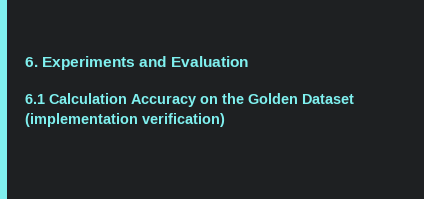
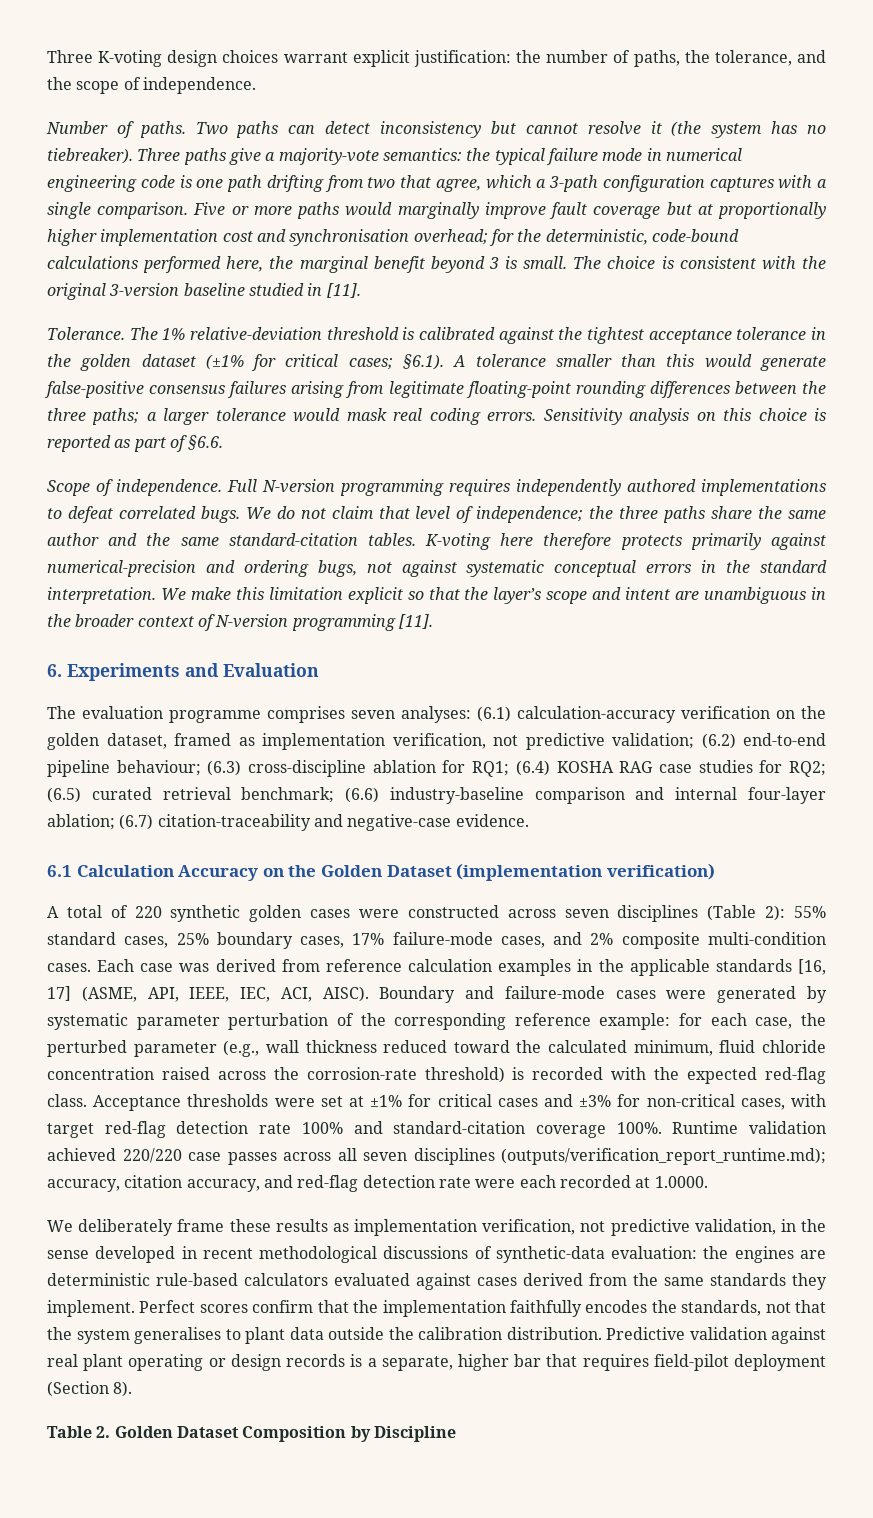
+ Three K-voting design choices warrant explicit justification: the number of paths, the tolerance, and the scope of independence.
+ Number of paths. Two paths can detect inconsistency but cannot resolve it (the system has no tiebreaker). Three paths give a majority-vote semantics: the typical failure mode in numerical engineering code is one path drifting from two that agree, which a 3-path configuration captures with a single comparison. Five or more paths would marginally improve fault coverage but at proportionally higher implementation cost and synchronisation overhead; for the deterministic, code-bound calculations performed here, the marginal benefit beyond 3 is small. The choice is consistent with the original 3-version baseline studied in [11].
+ Tolerance. The 1% relative-deviation threshold is calibrated against the tightest acceptance tolerance in the golden dataset (±1% for critical cases; §6.1). A tolerance smaller than this would generate false-positive consensus failures arising from legitimate floating-point rounding differences between the three paths; a larger tolerance would mask real coding errors. Sensitivity analysis on this choice is reported as part of §6.6.
+ Scope of independence. Full N-version programming requires independently authored implementations to defeat correlated bugs. We do not claim that level of independence; the three paths share the same author and the same standard-citation tables. K-voting here therefore protects primarily against numerical-precision and ordering bugs, not against systematic conceptual errors in the standard interpretation. We make this limitation explicit so that the layer’s scope and intent are unambiguous in the broader context of N-version programming [11].
  6. Experiments and Evaluation
+ The evaluation programme comprises seven analyses: (6.1) calculation-accuracy verification on the golden dataset, framed as implementation verification, not predictive validation; (6.2) end-to-end pipeline behaviour; (6.3) cross-discipline ablation for RQ1; (6.4) KOSHA RAG case studies for RQ2; (6.5) curated retrieval benchmark; (6.6) industry-baseline comparison and internal four-layer ablation; (6.7) citation-traceability and negative-case evidence.
+ A total of 220 synthetic golden cases were constructed across seven disciplines (Table 2): 55% standard cases, 25% boundary cases, 17% failure-mode cases, and 2% composite multi-condition cases. Each case was derived from reference calculation examples in the applicable standards [16, 17] (ASME, API, IEEE, IEC, ACI, AISC). Boundary and failure-mode cases were generated by systematic parameter perturbation of the corresponding reference example: for each case, the perturbed parameter (e.g., wall thickness reduced toward the calculated minimum, fluid chloride concentration raised across the corrosion-rate threshold) is recorded with the expected red-flag class. Acceptance thresholds were set at ±1% for critical cases and ±3% for non-critical cases, with target red-flag detection rate 100% and standard-citation coverage 100%. Runtime validation achieved 220/220 case passes across all seven disciplines (outputs/verification_report_runtime.md); accuracy, citation accuracy, and red-flag detection rate were each recorded at 1.0000.
+ We deliberately frame these results as implementation verification, not predictive validation, in the sense developed in recent methodological discussions of synthetic-data evaluation: the engines are deterministic rule-based calculators evaluated against cases derived from the same standards they implement. Perfect scores confirm that the implementation faithfully encodes the standards, not that the system generalises to plant data outside the calibration distribution. Predictive validation against real plant operating or design records is a separate, higher bar that requires field-pilot deployment (Section 8).
+ Table 2. Golden Dataset Composition by Discipline

